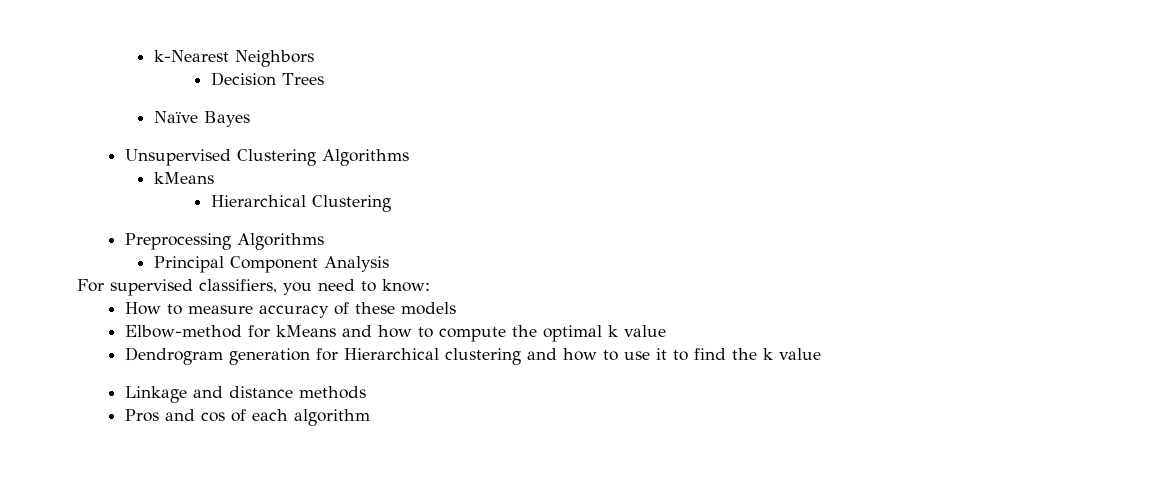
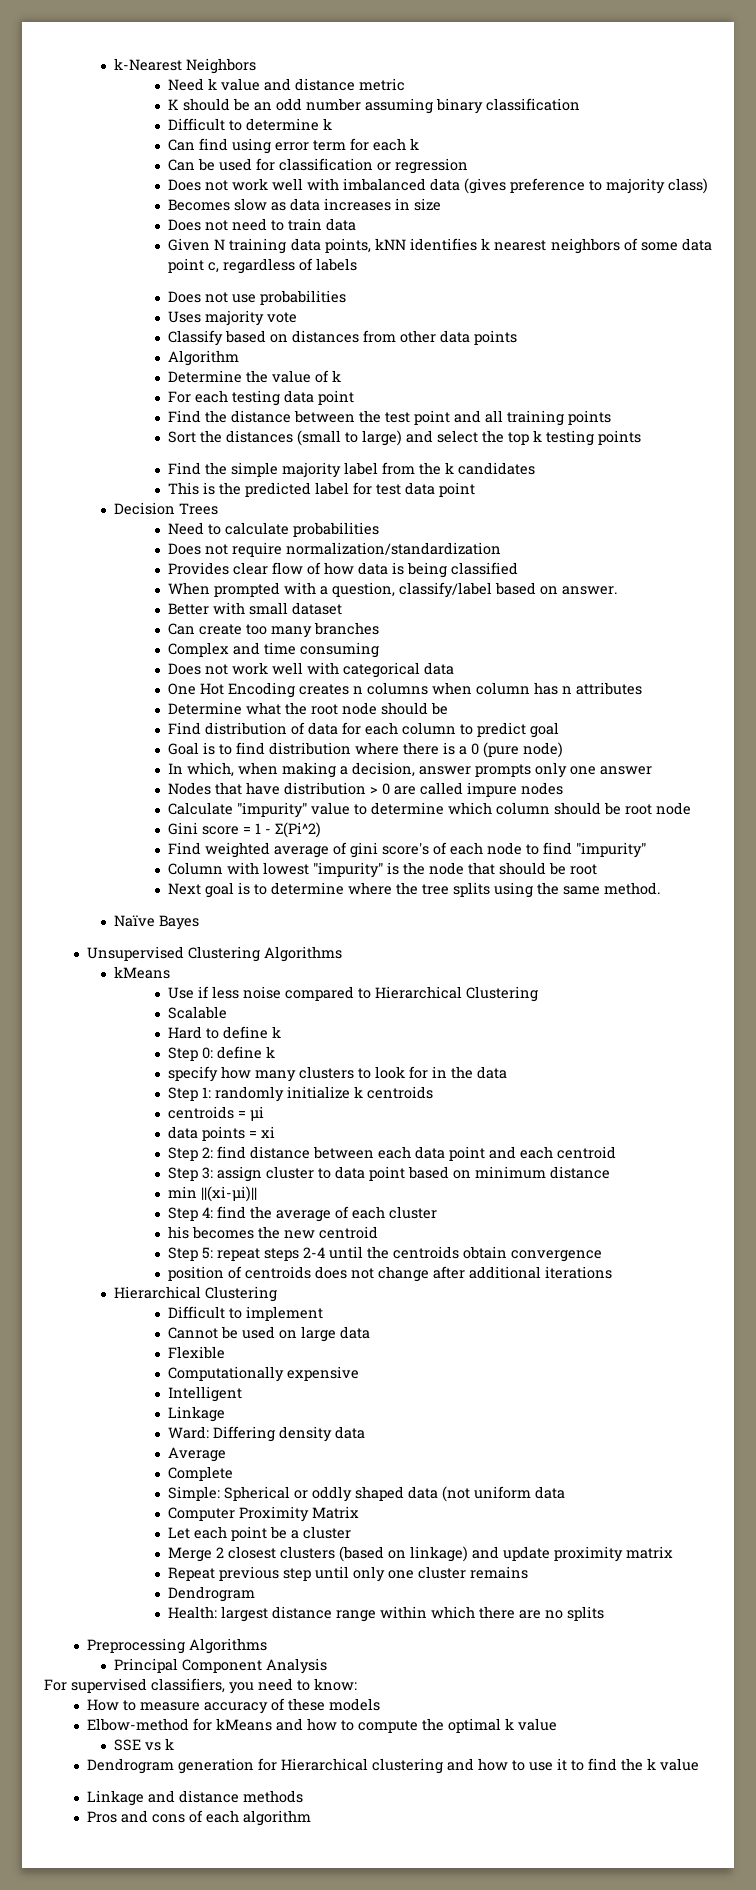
+ Need k value and distance metric
+ K should be an odd number assuming binary classification
+ Difficult to determine k
+ Can find using error term for each k
+ Can be used for classification or regression
+ Does not work well with imbalanced data (gives preference to majority class)
+ Becomes slow as data increases in size
+ Does not need to train data
+ Given N training data points, kNN identifies k nearest neighbors of some data point c, regardless of labels
+ Does not use probabilities
+ Uses majority vote
+ Classify based on distances from other data points
+ Algorithm
+ Determine the value of k
+ For each testing data point
+ Find the distance between the test point and all training points
+ Sort the distances (small to large) and select the top k testing points
+ Find the simple majority label from the k candidates
+ This is the predicted label for test data point
  Decision Trees
+ Need to calculate probabilities
+ Does not require normalization/standardization
+ Provides clear flow of how data is being classified
+ When prompted with a question, classify/label based on answer.
+ Better with small dataset
+ Can create too many branches
+ Complex and time consuming
+ Does not work well with categorical data
+ One Hot Encoding creates n columns when column has n attributes
+ Determine what the root node should be
+ Find distribution of data for each column to predict goal
+ Goal is to find distribution where there is a 0 (pure node)
+ In which, when making a decision, answer prompts only one answer
+ Nodes that have distribution > 0 are called impure nodes
+ Calculate "impurity" value to determine which column should be root node
+ Gini score = 1 - Σ(Pi^2)
+ Find weighted average of gini score's of each node to find "impurity"
+ Column with lowest "impurity" is the node that should be root
+ Next goal is to determine where the tree splits using the same method.
+ Use if less noise compared to Hierarchical Clustering
+ Scalable
+ Hard to define k
+ Step 0: define k
+ specify how many clusters to look for in the data
+ Step 1: randomly initialize k centroids
+ centroids = μi
+ data points = xi
+ Step 2: find distance between each data point and each centroid
+ Step 3: assign cluster to data point based on minimum distance
+ min ||(xi-μi)||
+ Step 4: find the average of each cluster
+ his becomes the new centroid
+ Step 5: repeat steps 2-4 until the centroids obtain convergence
+ position of centroids does not change after additional iterations
  Hierarchical Clustering
+ Difficult to implement
+ Cannot be used on large data
+ Flexible
+ Computationally expensive
+ Intelligent
+ Linkage
+ Ward: Differing density data
+ Average
+ Complete
+ Simple: Spherical or oddly shaped data (not uniform data
+ Computer Proximity Matrix
+ Let each point be a cluster
+ Merge 2 closest clusters (based on linkage) and update proximity matrix
+ Repeat previous step until only one cluster remains
+ Dendrogram
+ Health: largest distance range within which there are no splits
+ SSE vs k
- Pros and cos of each algorithm
+ Pros and cons of each algorithm

